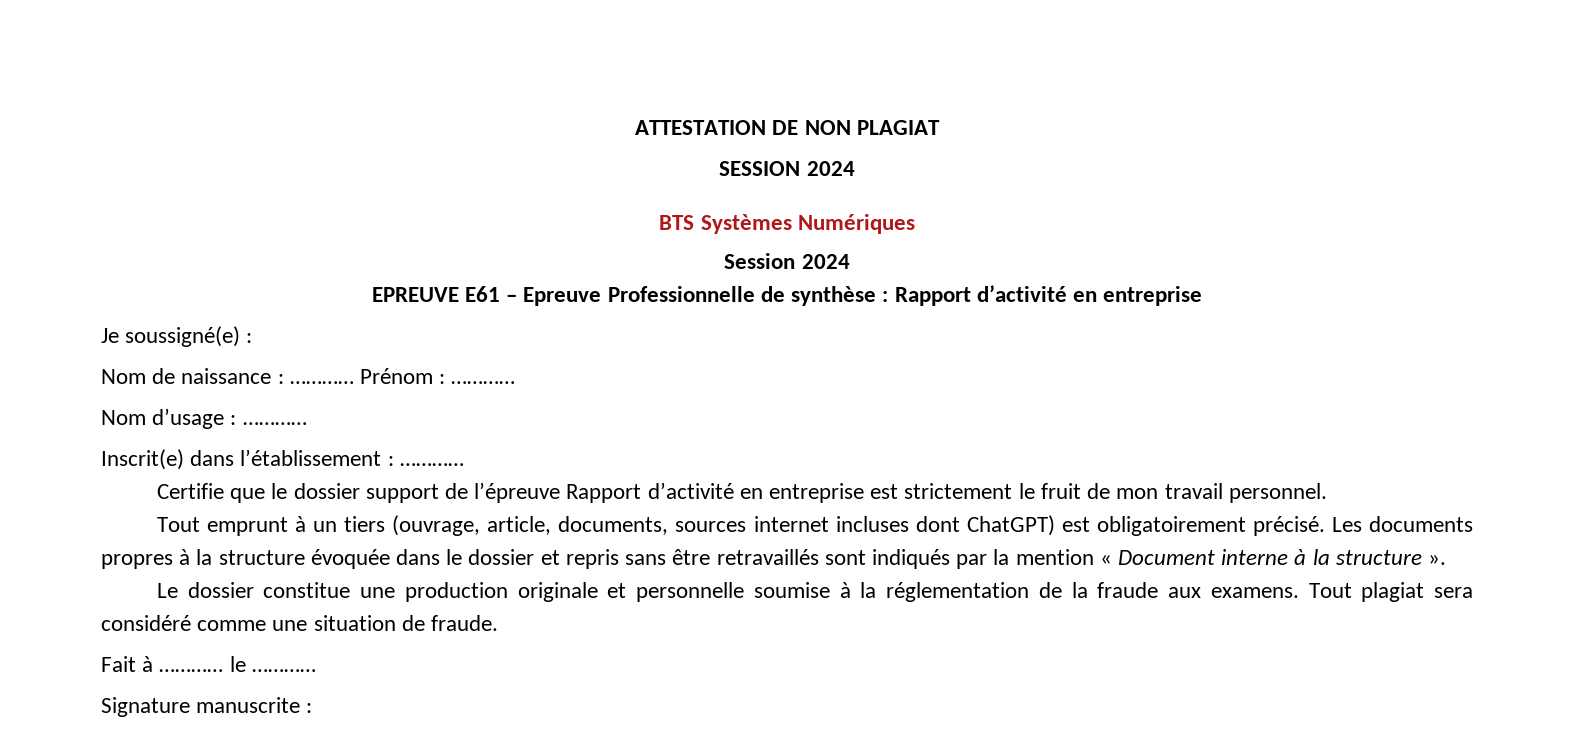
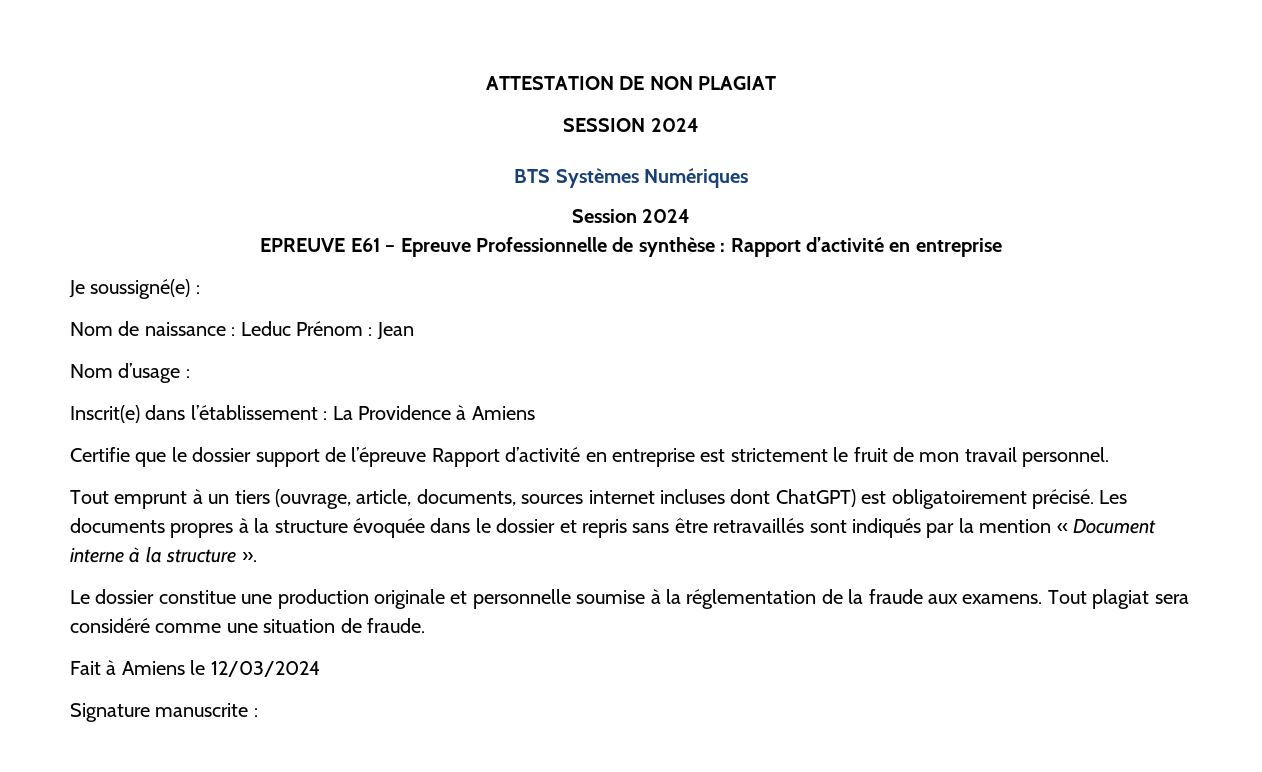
- Nom de naissance : ………… Prénom : …………
+ Nom de naissance : Leduc Prénom : Jean
- Nom d’usage : …………
+ Nom d’usage :
- Inscrit(e) dans l’établissement : …………
+ Inscrit(e) dans l’établissement : La Providence à Amiens
- Fait à ………… le …………
+ Fait à Amiens le 12/03/2024

